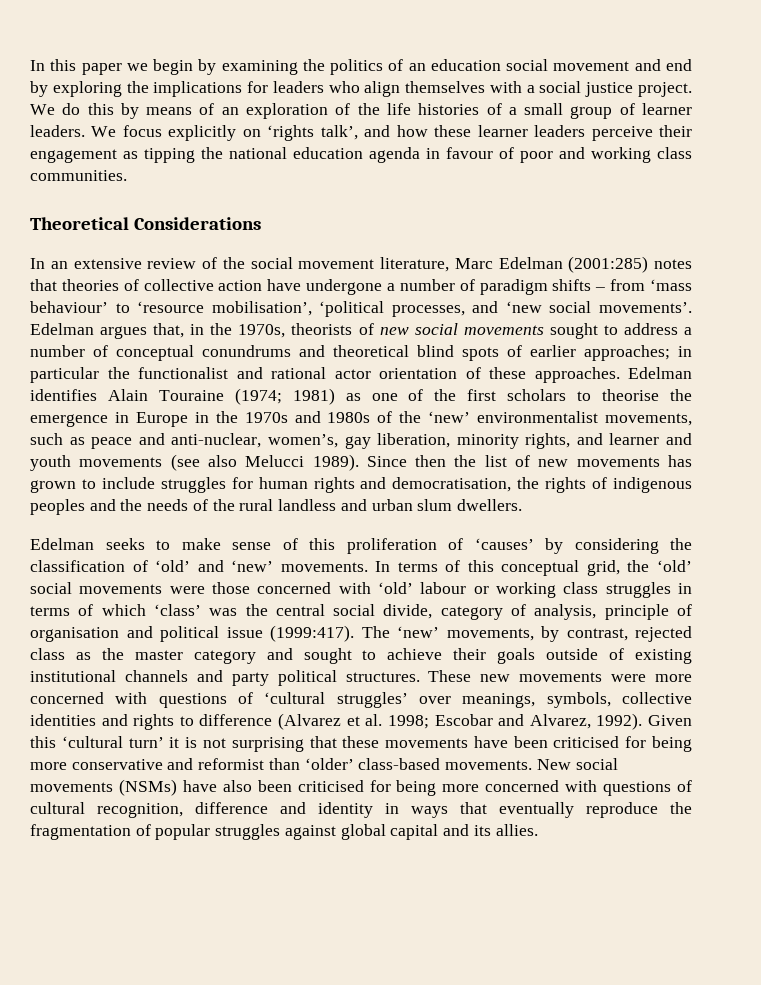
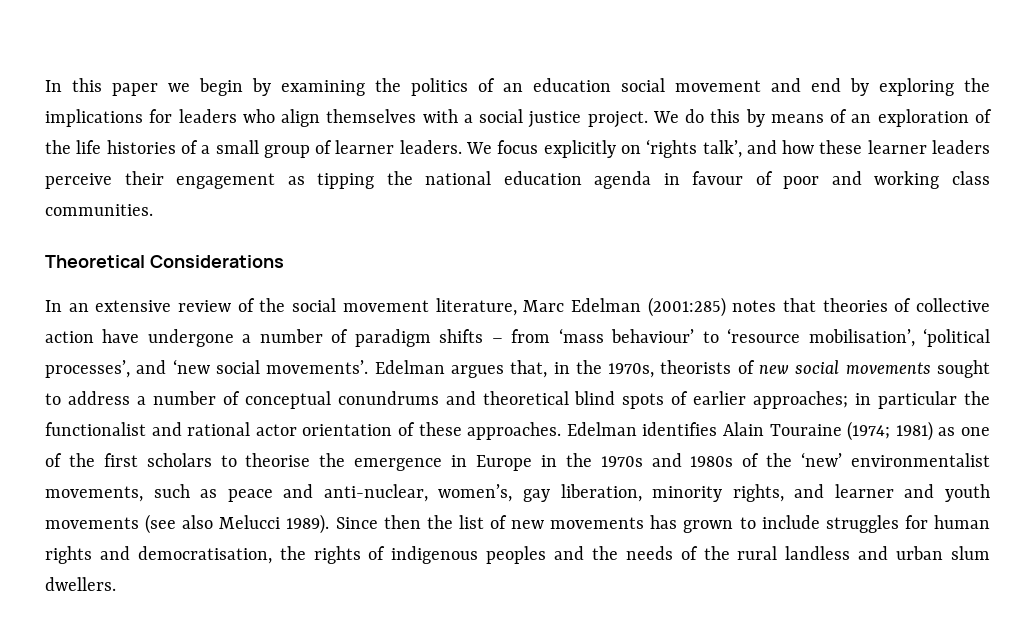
- In an extensive review of the social movement literature, Marc Edelman (2001:285) notes that theories of collective action have undergone a number of paradigm shifts – from ‘mass behaviour’ to ‘resource mobilisation’, ‘political processes, and ‘new social movements’.
+ In an extensive review of the social movement literature, Marc Edelman (2001:285) notes that theories of collective action have undergone a number of paradigm shifts – from ‘mass behaviour’ to ‘resource mobilisation’, ‘political processes’, and ‘new social movements’.
- Edelman seeks to make sense of this proliferation of ‘causes’ by considering the classification of ‘old’ and ‘new’ movements. In terms of this conceptual grid, the ‘old’ social movements were those concerned with ‘old’ labour or working class struggles in terms of which ‘class’ was the central social divide, category of analysis, principle of organisation and political issue (1999:417). The ‘new’ movements, by contrast, rejected class as the master category and sought to achieve their goals outside of existing institutional channels and party political structures. These new movements were more concerned with questions of ‘cultural struggles’ over meanings, symbols, collective identities and rights to difference (Alvarez et al. 1998; Escobar and Alvarez, 1992). Given this ‘cultural turn’ it is not surprising that these movements have been criticised for being more conservative and reformist than ‘older’ class-based movements. New social movements (NSMs) have also been criticised for being more concerned with questions of cultural recognition, difference and identity in ways that eventually reproduce the fragmentation of popular struggles against global capital and its allies.

